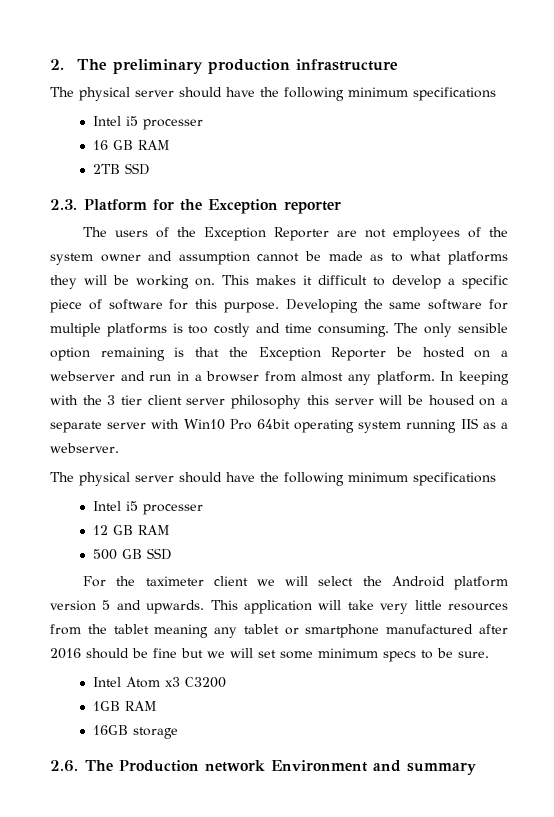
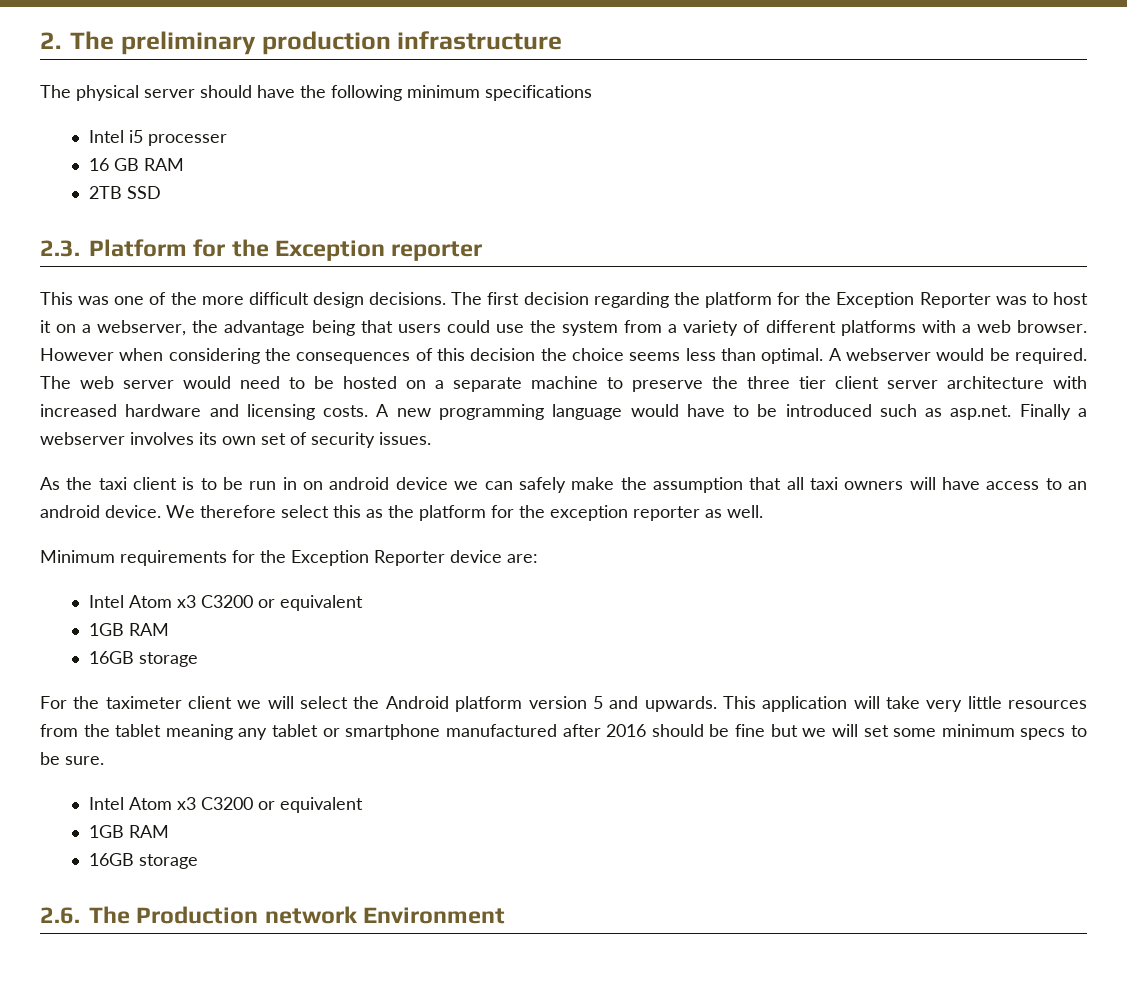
- The users of the Exception Reporter are not employees of the system owner and assumption cannot be made as to what platforms they will be working on. This makes it difficult to develop a specific piece of software for this purpose. Developing the same software for multiple platforms is too costly and time consuming. The only sensible option remaining is that the Exception Reporter be hosted on a webserver and run in a browser from almost any platform. In keeping with the 3 tier client server philosophy this server will be housed on a separate server with Win10 Pro 64bit operating system running IIS as a webserver.
- The physical server should have the following minimum specifications
- Intel i5 processer
- 12 GB RAM
- 500 GB SSD
+ This was one of the more difficult design decisions. The first decision regarding the platform for the Exception Reporter was to host it on a webserver, the advantage being that users could use the system from a variety of different platforms with a web browser. However when considering the consequences of this decision the choice seems less than optimal. A webserver would be required. The web server would need to be hosted on a separate machine to preserve the three tier client server architecture with increased hardware and licensing costs. A new programming language would have to be introduced such as asp.net. Finally a webserver involves its own set of security issues.
+ As the taxi client is to be run in on android device we can safely make the assumption that all taxi owners will have access to an android device. We therefore select this as the platform for the exception reporter as well.
+ Minimum requirements for the Exception Reporter device are:
+ Intel Atom x3 C3200 or equivalent
+ 1GB RAM
+ 16GB storage
  This application will take very little resources from the tablet meaning any tablet or smartphone manufactured after 2016 should be fine but we will set some minimum specs to be sure.
- Intel Atom x3 C3200
+ Intel Atom x3 C3200 or equivalent
- 2.6. The Production network Environment and summary
+ 2.6. The Production network Environment

